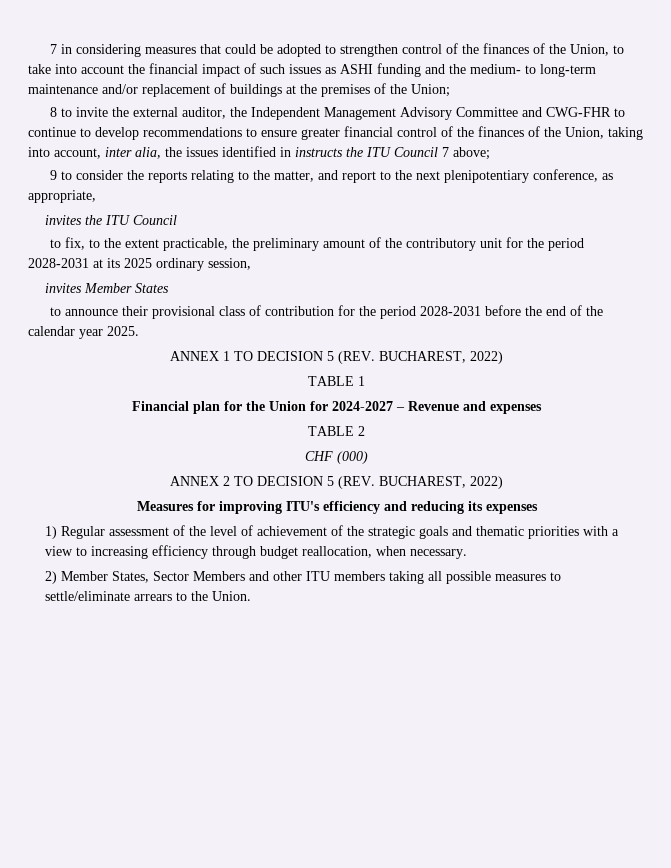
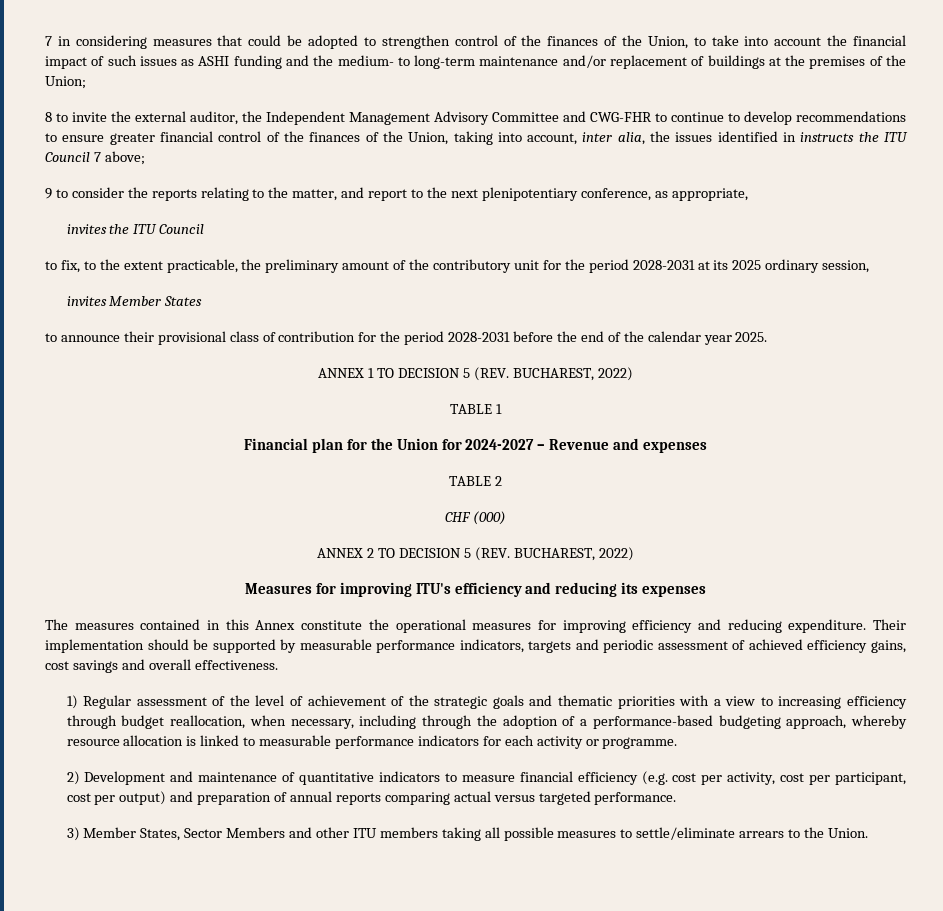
+ The measures contained in this Annex constitute the operational measures for improving efficiency and reducing expenditure. Their implementation should be supported by measurable performance indicators, targets and periodic assessment of achieved efficiency gains, cost savings and overall effectiveness.
- 1) Regular assessment of the level of achievement of the strategic goals and thematic priorities with a view to increasing efficiency through budget reallocation, when necessary.
- 2) Member States, Sector Members and other ITU members taking all possible measures to settle/eliminate arrears to the Union.
+ 1) Regular assessment of the level of achievement of the strategic goals and thematic priorities with a view to increasing efficiency through budget reallocation, when necessary, including through the adoption of a performance-based budgeting approach, whereby resource allocation is linked to measurable performance indicators for each activity or programme.
+ 2) Development and maintenance of quantitative indicators to measure financial efficiency (e.g. cost per activity, cost per participant, cost per output) and preparation of annual reports comparing actual versus targeted performance.
+ 3) Member States, Sector Members and other ITU members taking all possible measures to settle/eliminate arrears to the Union.

